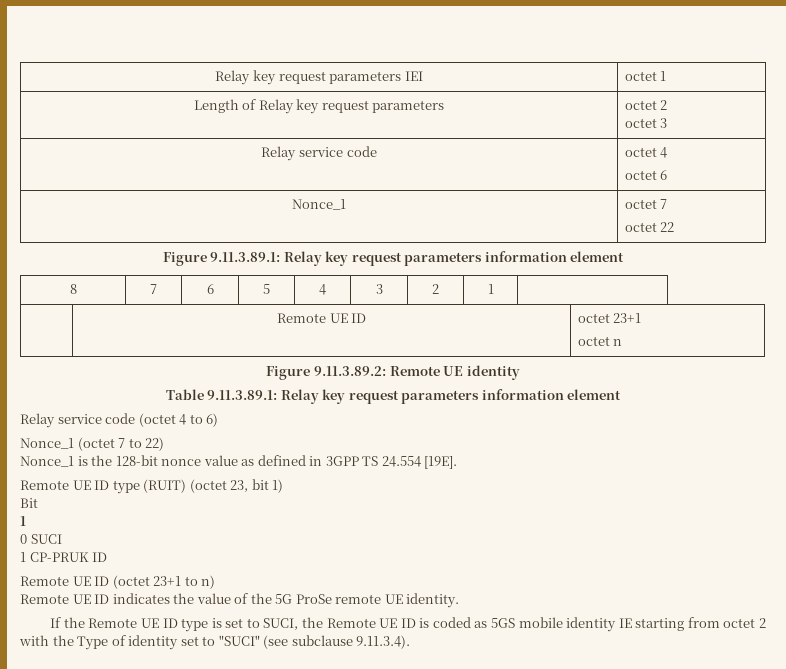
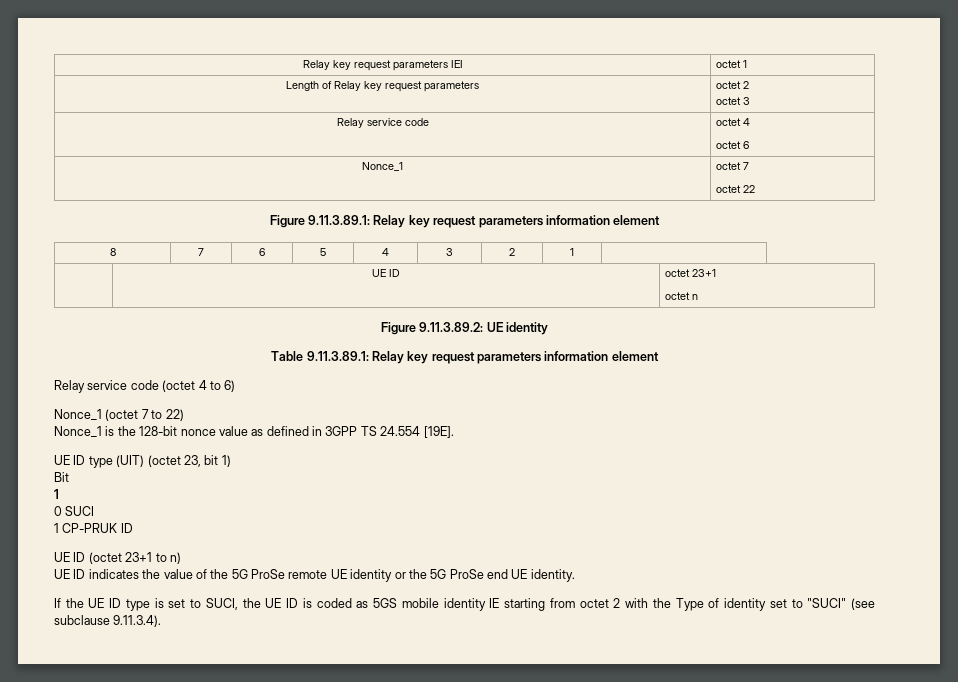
- | Remote UE ID | octet 23+1
+ | UE ID | octet 23+1
- Figure 9.11.3.89.2: Remote UE identity
+ Figure 9.11.3.89.2: UE identity
- Remote UE ID type (RUIT) (octet 23, bit 1)
+ UE ID type (UIT) (octet 23, bit 1)
- Remote UE ID (octet 23+1 to n)
+ UE ID (octet 23+1 to n)
- Remote UE ID indicates the value of the 5G ProSe remote UE identity.
+ UE ID indicates the value of the 5G ProSe remote UE identity or the 5G ProSe end UE identity.
- If the Remote UE ID type is set to SUCI, the Remote UE ID is coded as 5GS mobile identity IE starting from octet 2 with the Type of identity set to "SUCI" (see subclause 9.11.3.4).
+ If the UE ID type is set to SUCI, the UE ID is coded as 5GS mobile identity IE starting from octet 2 with the Type of identity set to "SUCI" (see subclause 9.11.3.4).

